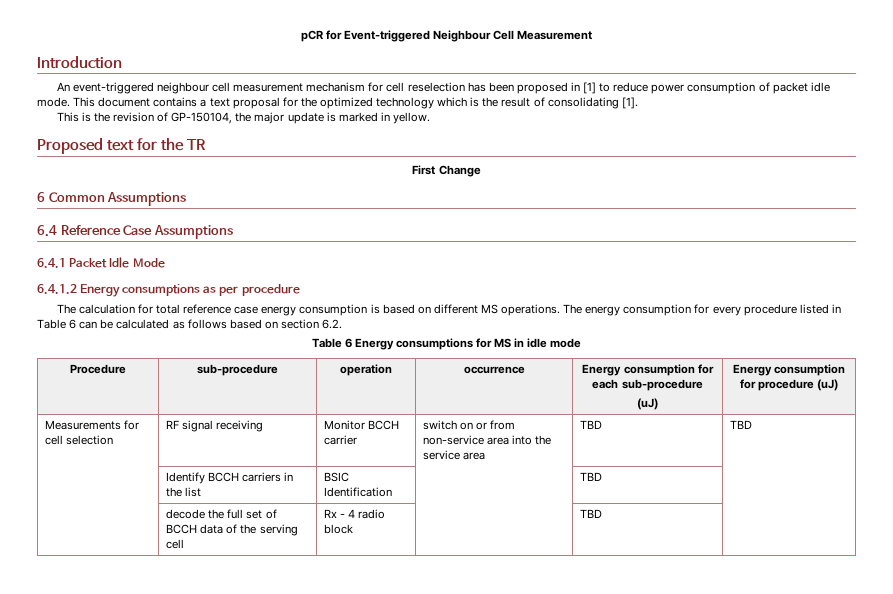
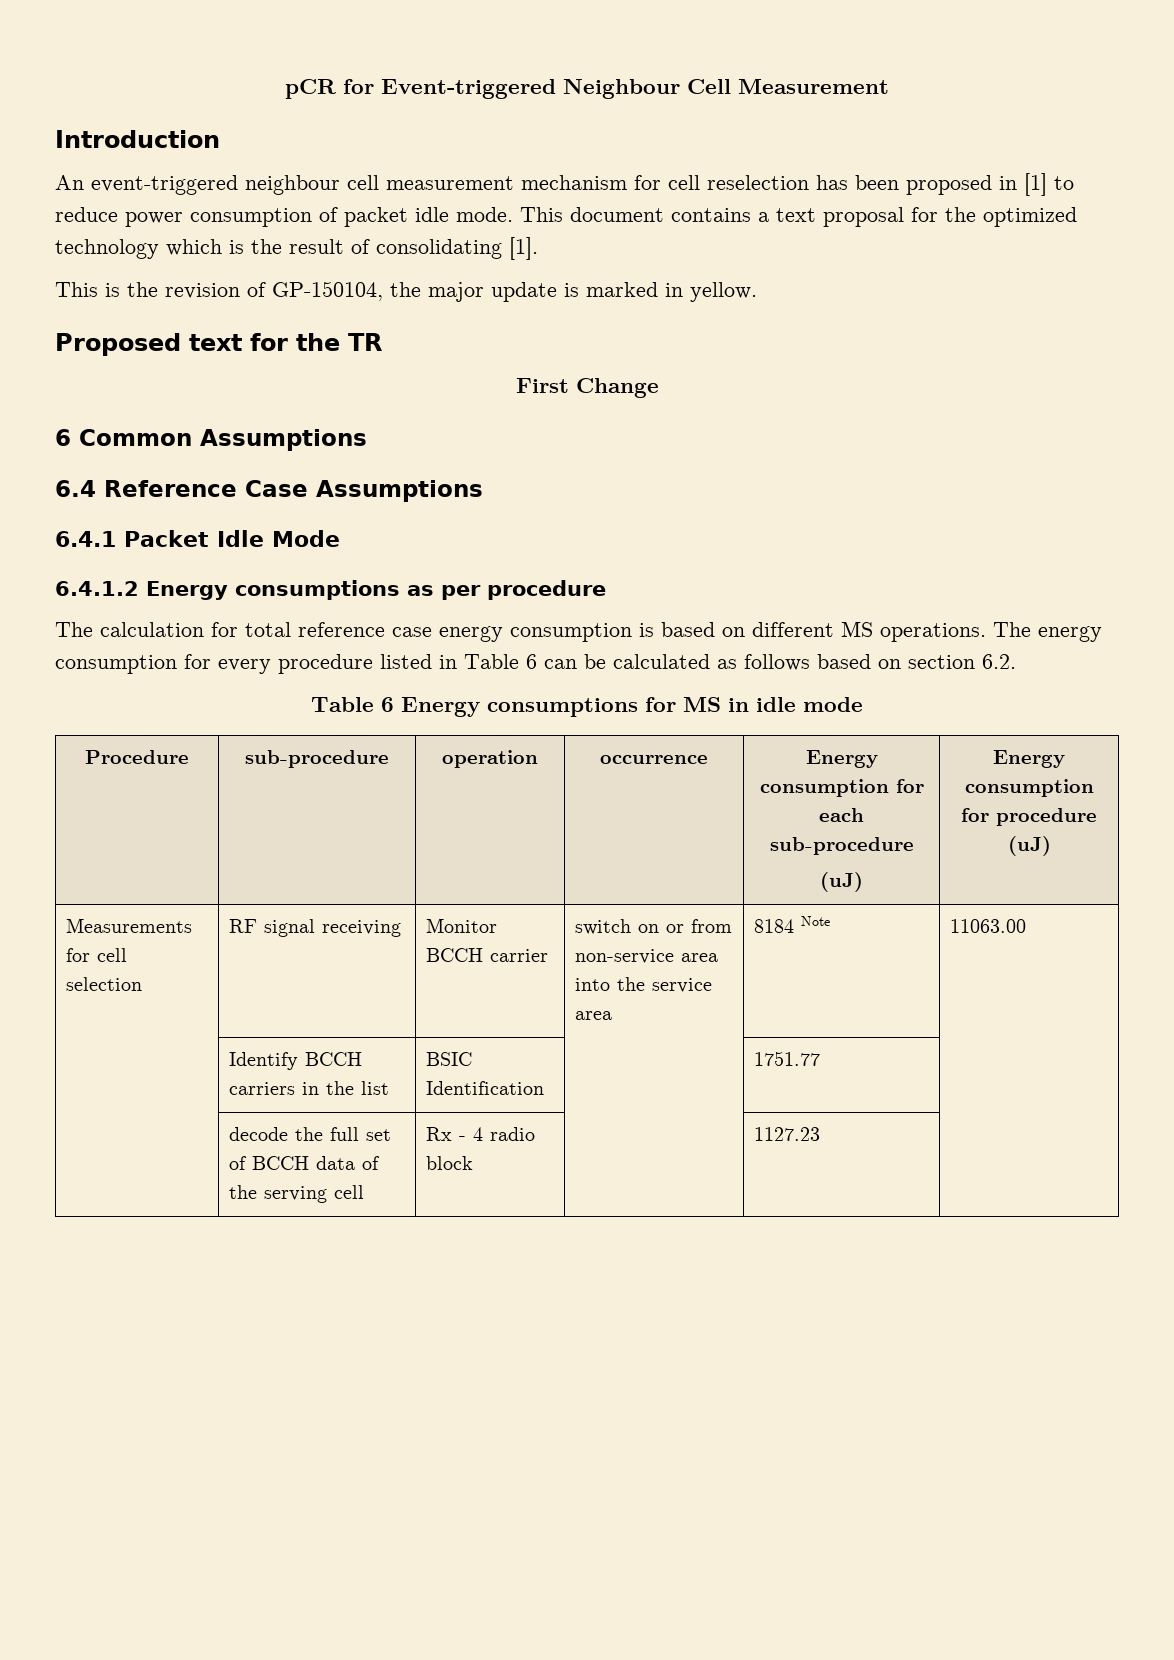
- Measurements for cell selection | RF signal receiving | Monitor BCCH carrier | switch on or from non-service area into the service area | TBD | TBD
+ Measurements for cell selection | RF signal receiving | Monitor BCCH carrier | switch on or from non-service area into the service area | 8184 Note | 11063.00
- | Identify BCCH carriers in the list | BSIC Identification | | TBD |
+ | Identify BCCH carriers in the list | BSIC Identification | | 1751.77 |
- | decode the full set of BCCH data of the serving cell | Rx - 4 radio block | | TBD |
+ | decode the full set of BCCH data of the serving cell | Rx - 4 radio block | | 1127.23 |

